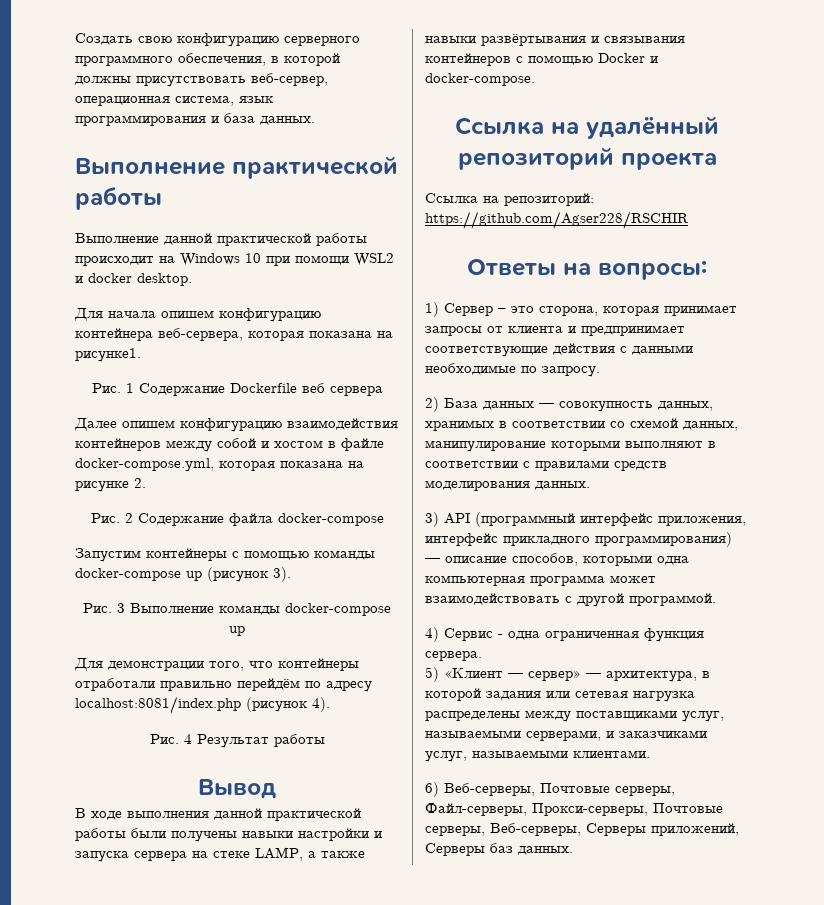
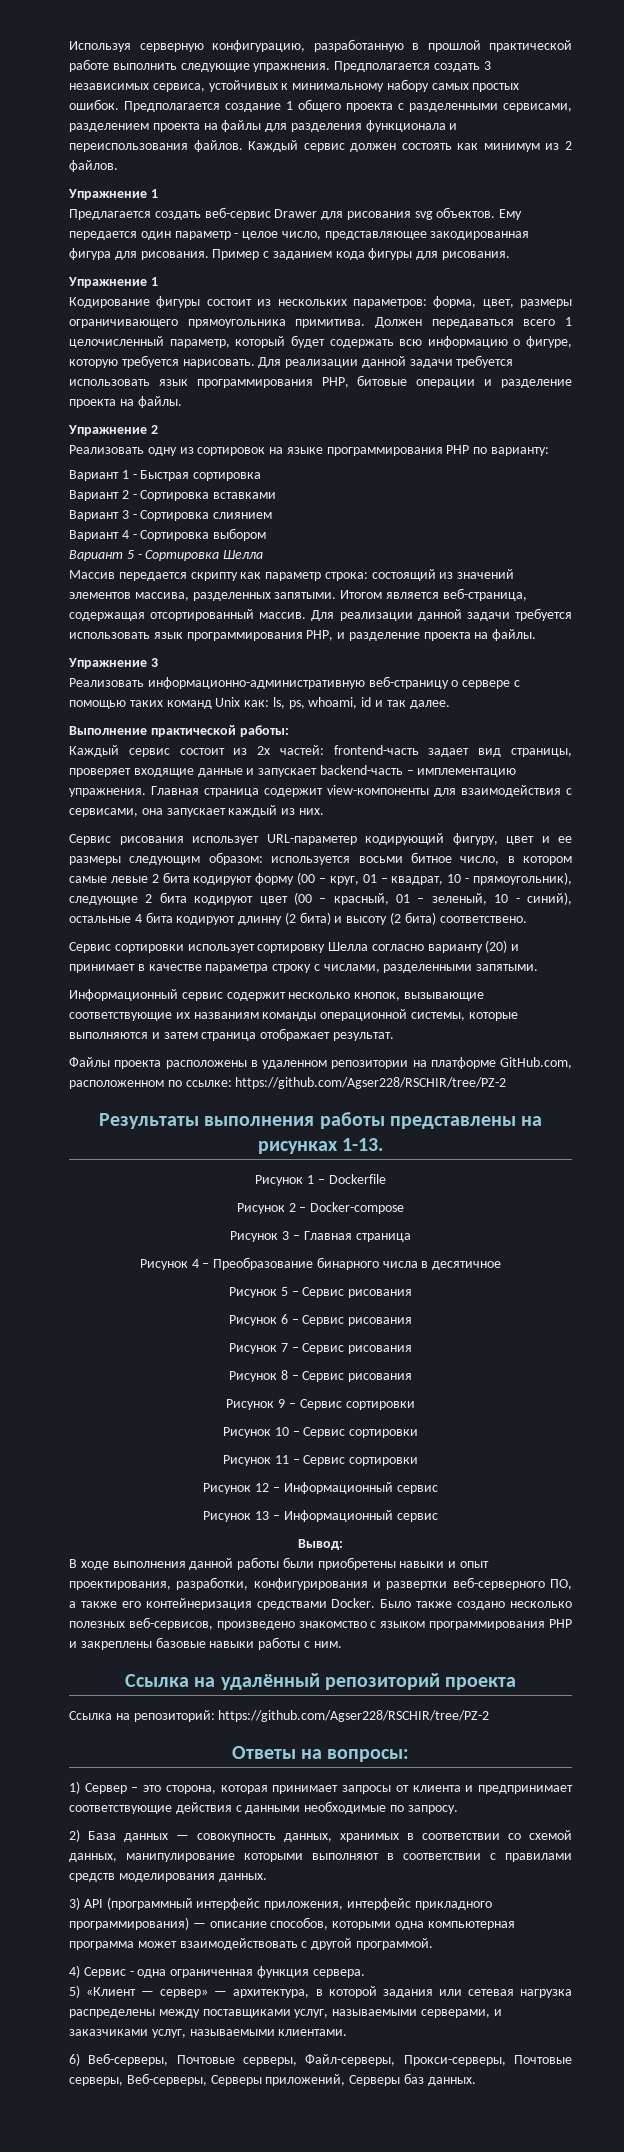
- Создать свою конфигурацию серверного программного обеспечения, в которой должны присутствовать веб-сервер, операционная система, язык программирования и база данных.
- Выполнение практической работы
- Выполнение данной практической работы происходит на Windows 10 при помощи WSL2 и docker desktop.
- Для начала опишем конфигурацию контейнера веб-сервера, которая показана на рисунке1.
- Рис. 1 Содержание Dockerfile веб сервера
- Далее опишем конфигурацию взаимодействия контейнеров между собой и хостом в файле docker-compose.yml, которая показана на рисунке 2.
- Рис. 2 Содержание файла docker-compose
- Запустим контейнеры с помощью команды docker-compose up (рисунок 3).
- Рис. 3 Выполнение команды docker-compose up
- Для демонстрации того, что контейнеры отработали правильно перейдём по адресу localhost:8081/index.php (рисунок 4).
- Рис. 4 Результат работы
- Вывод
+ Используя серверную конфигурацию, разработанную в прошлой практической работе выполнить следующие упражнения. Предполагается создать 3 независимых сервиса, устойчивых к минимальному набору самых простых ошибок. Предполагается создание 1 общего проекта с разделенными сервисами, разделением проекта на файлы для разделения функционала и переиспользования файлов. Каждый сервис должен состоять как минимум из 2 файлов.
+ Упражнение 1
+ Предлагается создать веб-сервис Drawer для рисования svg объектов. Ему передается один параметр - целое число, представляющее закодированная фигура для рисования. Пример с заданием кода фигуры для рисования.
+ Упражнение 1
+ Кодирование фигуры состоит из нескольких параметров: форма, цвет, размеры ограничивающего прямоугольника примитива. Должен передаваться всего 1 целочисленный параметр, который будет содержать всю информацию о фигуре, которую требуется нарисовать. Для реализации данной задачи требуется использовать язык программирования PHP, битовые операции и разделение проекта на файлы.
+ Упражнение 2
+ Реализовать одну из сортировок на языке программирования PHP по варианту:
+ Вариант 1 - Быстрая сортировка
+ Вариант 2 - Сортировка вставками
+ Вариант 3 - Сортировка слиянием
+ Вариант 4 - Сортировка выбором
+ Вариант 5 - Сортировка Шелла
+ Массив передается скрипту как параметр строка: состоящий из значений элементов массива, разделенных запятыми. Итогом является веб-страница, содержащая отсортированный массив. Для реализации данной задачи требуется использовать язык программирования PHP, и разделение проекта на файлы.
+ Упражнение 3
+ Реализовать информационно-административную веб-страницу о сервере с помощью таких команд Unix как: ls, ps, whoami, id и так далее.
+ Выполнение практической работы:
+ Каждый сервис состоит из 2х частей: frontend-часть задает вид страницы, проверяет входящие данные и запускает backend-часть – имплементацию упражнения. Главная страница содержит view-компоненты для взаимодействия с сервисами, она запускает каждый из них.
+ Сервис рисования использует URL-параметер кодирующий фигуру, цвет и ее размеры следующим образом: используется восьми битное число, в котором самые левые 2 бита кодируют форму (00 – круг, 01 – квадрат, 10 - прямоугольник), следующие 2 бита кодируют цвет (00 – красный, 01 – зеленый, 10 - синий), остальные 4 бита кодируют длинну (2 бита) и высоту (2 бита) соответствено.
+ Сервис сортировки использует сортировку Шелла согласно варианту (20) и принимает в качестве параметра строку с числами, разделенными запятыми.
+ Информационный сервис содержит несколько кнопок, вызывающие соответствующие их названиям команды операционной системы, которые выполняются и затем страница отображает результат.
+ Файлы проекта расположены в удаленном репозитории на платформе GitHub.com, расположенном по ссылке: https://github.com/Agser228/RSCHIR/tree/PZ-2
+ Результаты выполнения работы представлены на рисунках 1-13.
+ Рисунок 1 – Dockerfile
+ Рисунок 2 – Docker-compose
+ Рисунок 3 – Главная страница
+ Рисунок 4 – Преобразование бинарного числа в десятичное
+ Рисунок 5 – Сервис рисования
+ Рисунок 6 – Сервис рисования
+ Рисунок 7 – Сервис рисования
+ Рисунок 8 – Сервис рисования
+ Рисунок 9 – Сервис сортировки
+ Рисунок 10 – Сервис сортировки
+ Рисунок 11 – Сервис сортировки
+ Рисунок 12 – Информационный сервис
+ Рисунок 13 – Информационный сервис
+ Вывод:
- В ходе выполнения данной практической работы были получены навыки настройки и запуска сервера на стеке LAMP, а также навыки развёртывания и связывания контейнеров с помощью Docker и docker-compose.
+ В ходе выполнения данной работы были приобретены навыки и опыт проектирования, разработки, конфигурирования и развертки веб-серверного ПО, а также его контейнеризация средствами Docker. Было также создано несколько полезных веб-сервисов, произведено знакомство с языком программирования PHP и закреплены базовые навыки работы с ним.
- Ссылка на репозиторий: https://github.com/Agser228/RSCHIR
+ Ссылка на репозиторий: https://github.com/Agser228/RSCHIR/tree/PZ-2

